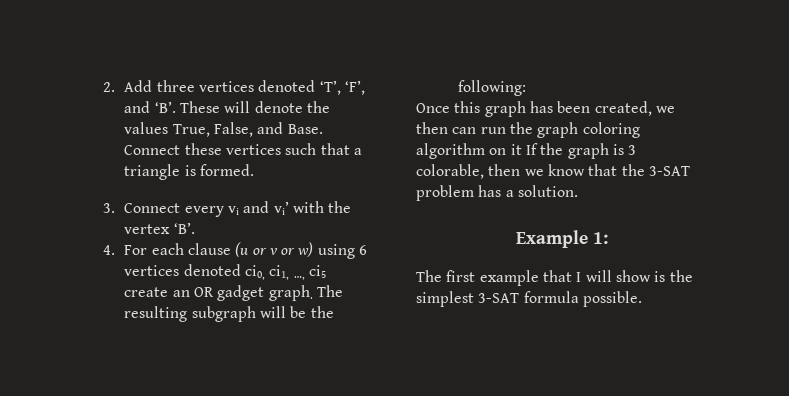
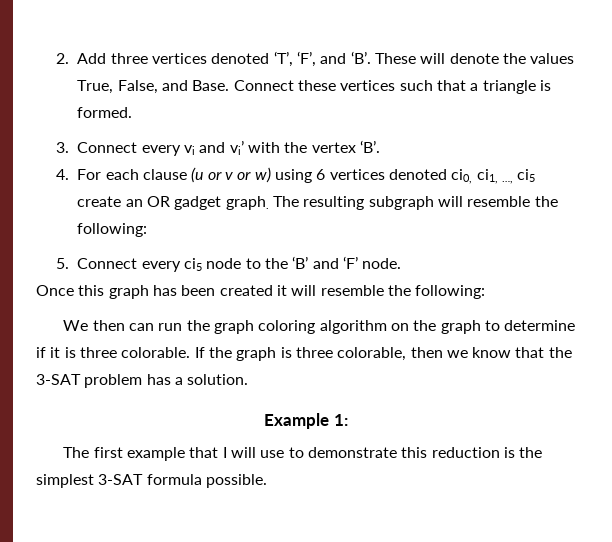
- The resulting subgraph will be the following:
+ The resulting subgraph will resemble the following:
+ 5. Connect every ci5 node to the ‘B’ and ‘F’ node.
- Once this graph has been created, we then can run the graph coloring algorithm on it If the graph is 3 colorable, then we know that the 3-SAT problem has a solution.
+ Once this graph has been created it will resemble the following:
+ We then can run the graph coloring algorithm on the graph to determine if it is three colorable. If the graph is three colorable, then we know that the 3-SAT problem has a solution.
- The first example that I will show is the simplest 3-SAT formula possible.
+ The first example that I will use to demonstrate this reduction is the simplest 3-SAT formula possible.

